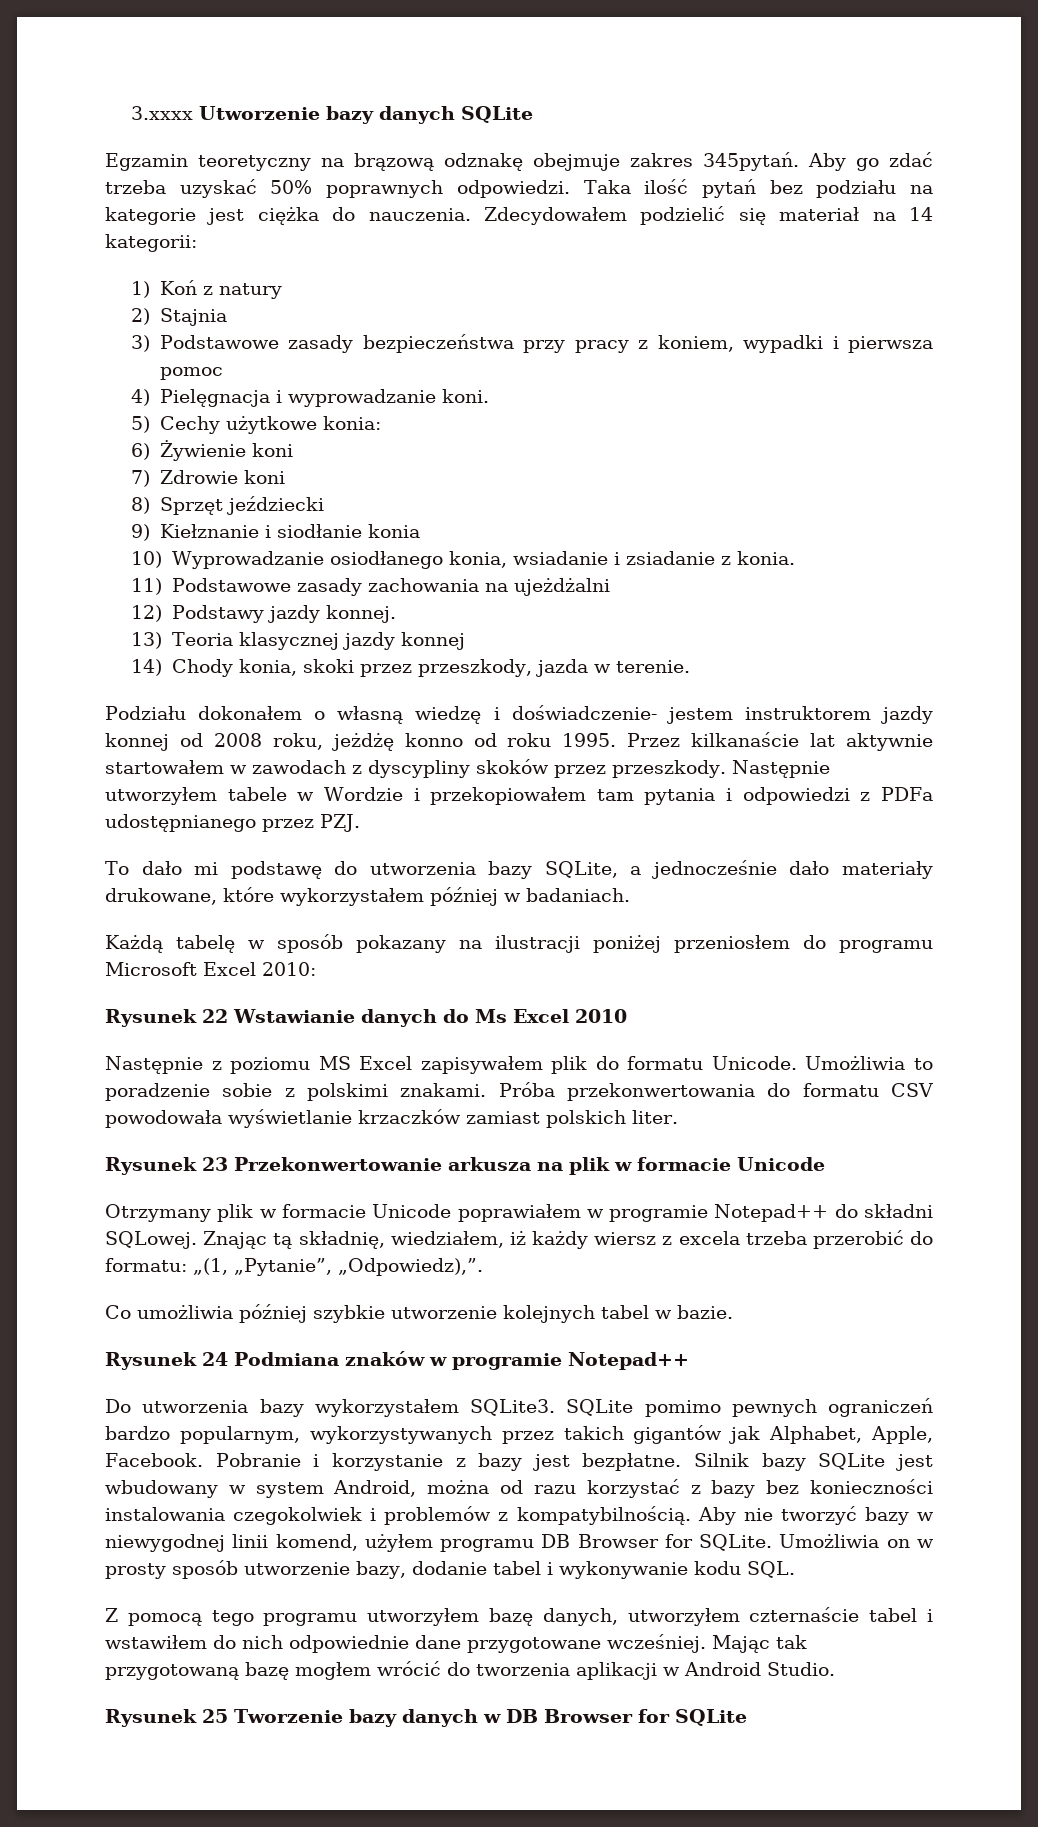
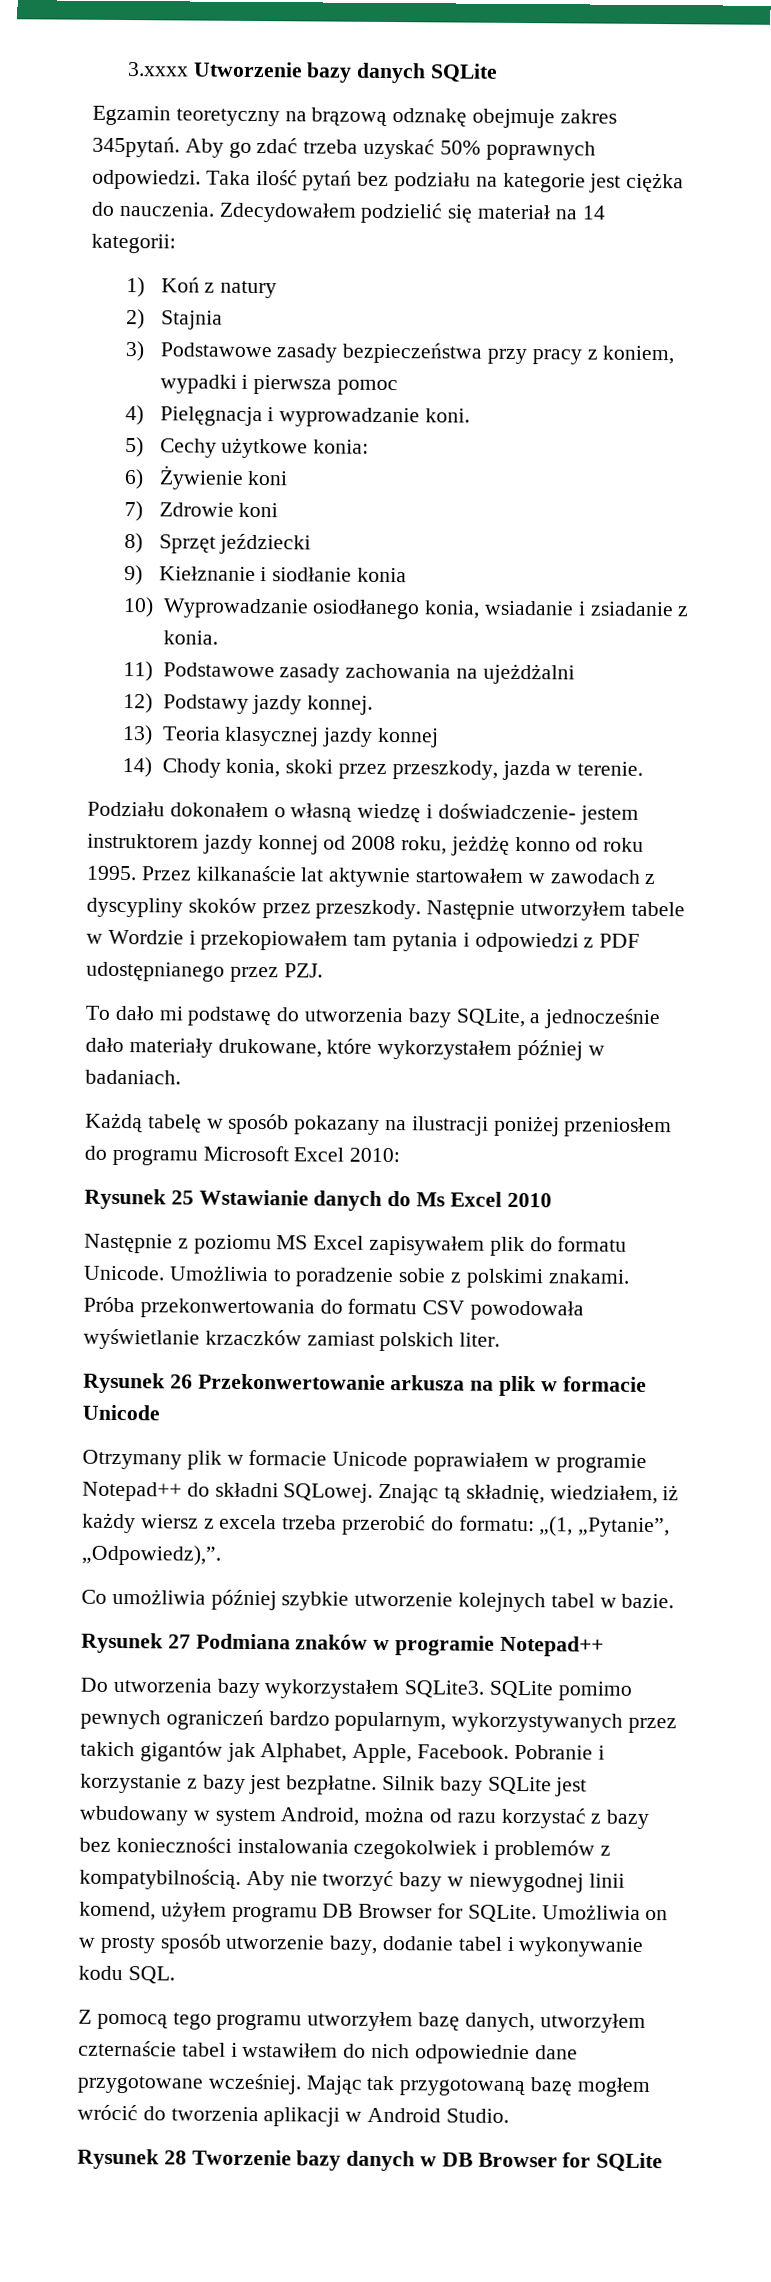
- Następnie utworzyłem tabele w Wordzie i przekopiowałem tam pytania i odpowiedzi z PDFa udostępnianego przez PZJ.
+ Następnie utworzyłem tabele w Wordzie i przekopiowałem tam pytania i odpowiedzi z PDF udostępnianego przez PZJ.
- Rysunek 22 Wstawianie danych do Ms Excel 2010
+ Rysunek 25 Wstawianie danych do Ms Excel 2010
- Rysunek 23 Przekonwertowanie arkusza na plik w formacie Unicode
+ Rysunek 26 Przekonwertowanie arkusza na plik w formacie Unicode
- Rysunek 24 Podmiana znaków w programie Notepad++
+ Rysunek 27 Podmiana znaków w programie Notepad++
- Rysunek 25 Tworzenie bazy danych w DB Browser for SQLite
+ Rysunek 28 Tworzenie bazy danych w DB Browser for SQLite

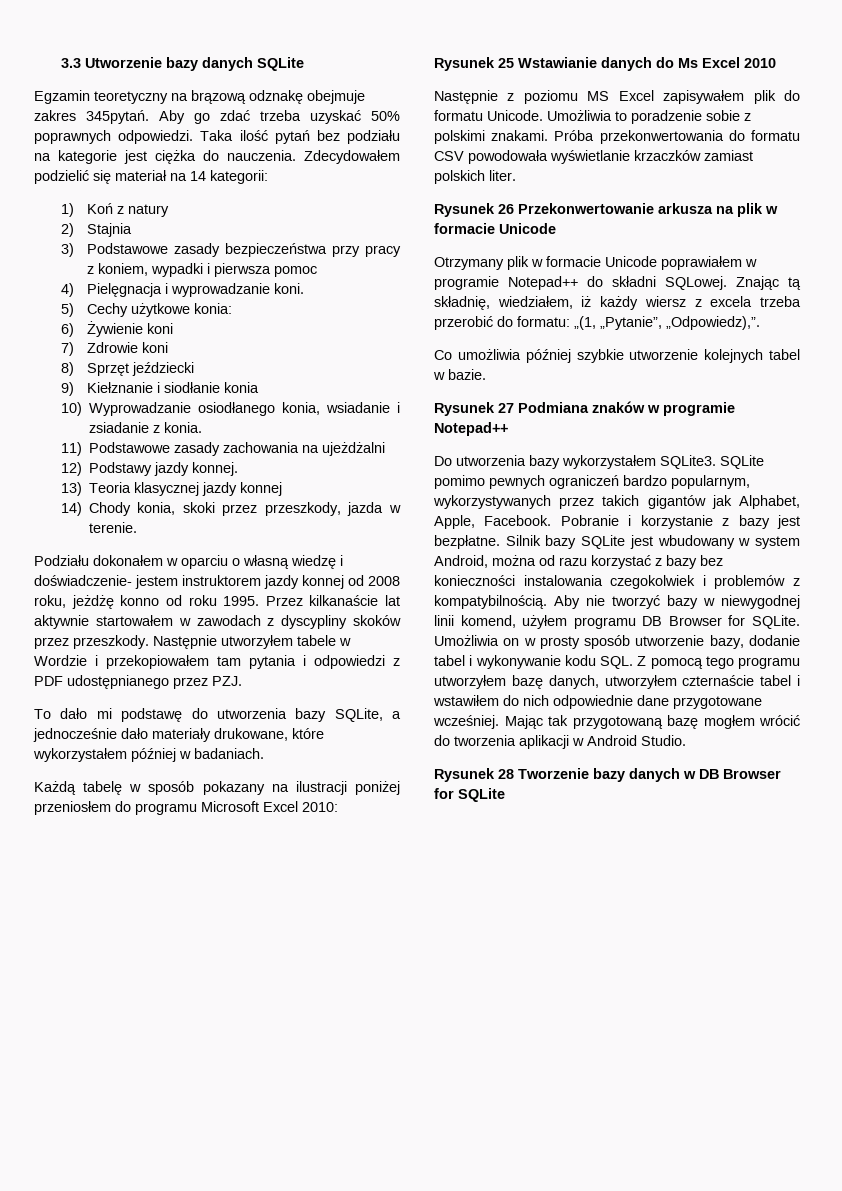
- 3.xxxx Utworzenie bazy danych SQLite
+ 3.3 Utworzenie bazy danych SQLite
- Podziału dokonałem o własną wiedzę i doświadczenie- jestem instruktorem jazdy konnej od 2008 roku, jeżdżę konno od roku 1995.
+ Podziału dokonałem w oparciu o własną wiedzę i doświadczenie- jestem instruktorem jazdy konnej od 2008 roku, jeżdżę konno od roku 1995.
- Umożliwia on w prosty sposób utworzenie bazy, dodanie tabel i wykonywanie kodu SQL.
- Z pomocą tego programu utworzyłem bazę danych, utworzyłem czternaście tabel i wstawiłem do nich odpowiednie dane przygotowane wcześniej.
+ Umożliwia on w prosty sposób utworzenie bazy, dodanie tabel i wykonywanie kodu SQL. Z pomocą tego programu utworzyłem bazę danych, utworzyłem czternaście tabel i wstawiłem do nich odpowiednie dane przygotowane wcześniej.

